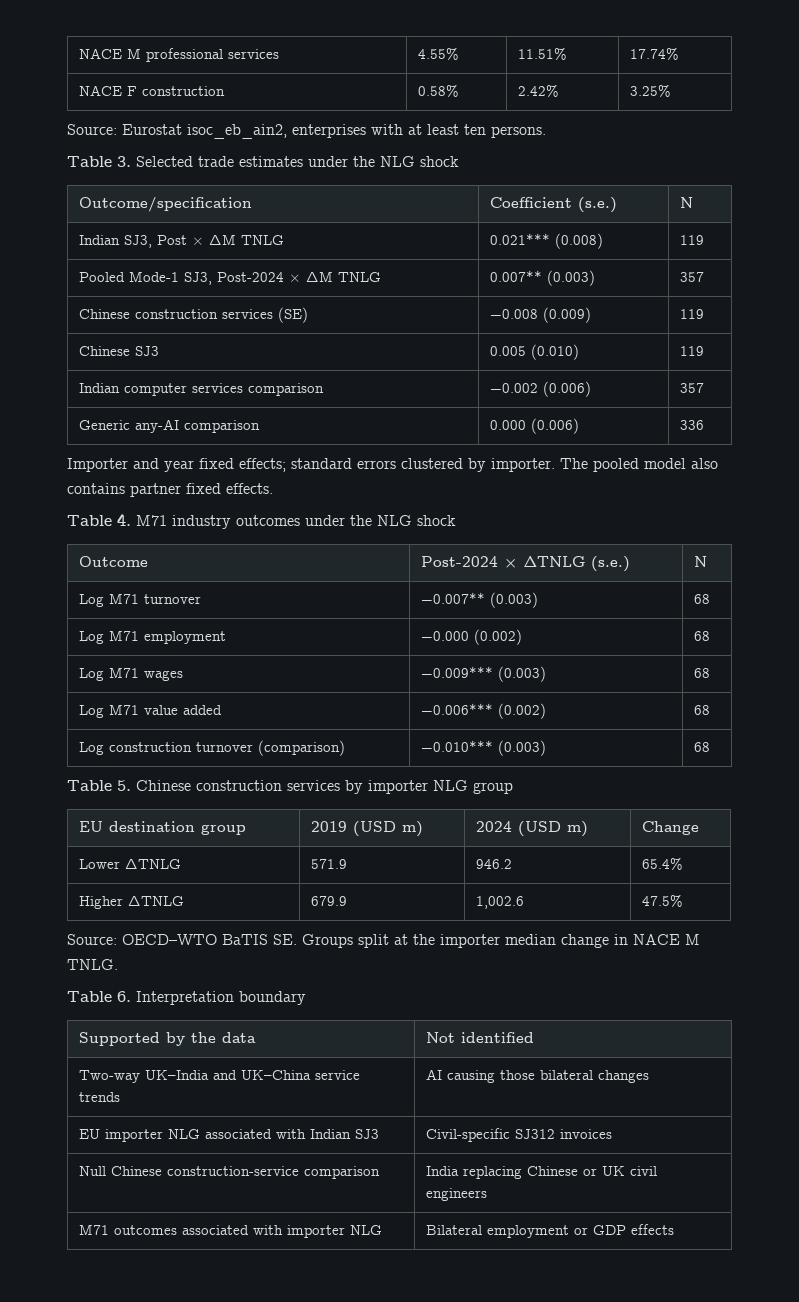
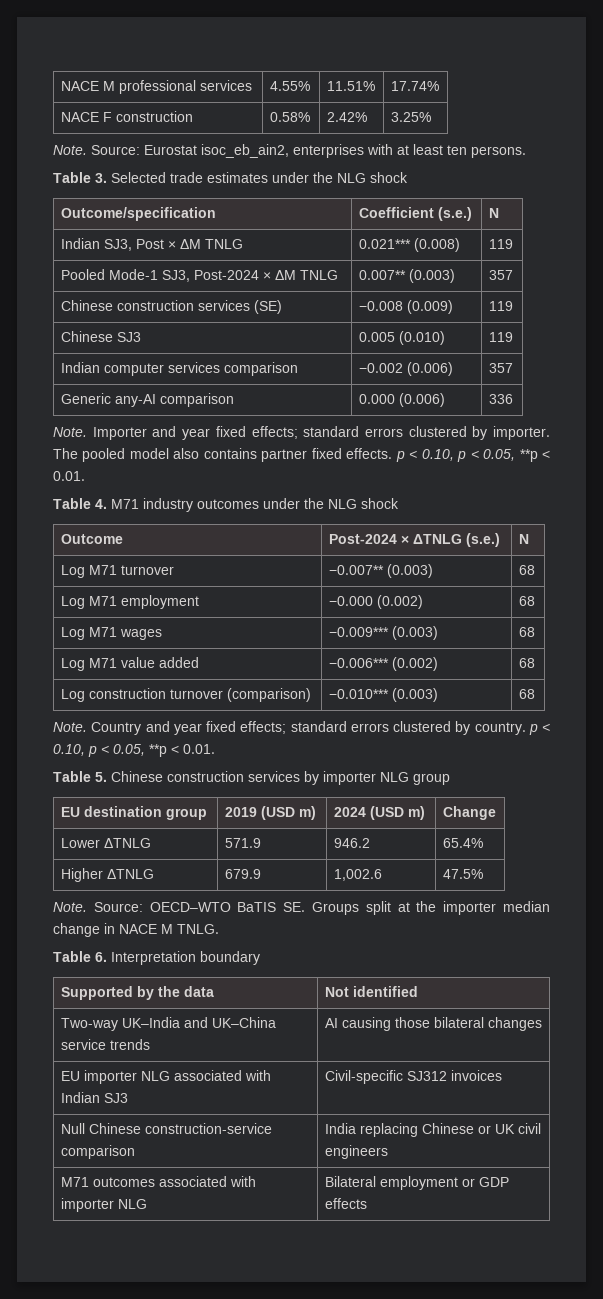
  NACE F construction | 0.58% | 2.42% | 3.25%
- Source: Eurostat isoc_eb_ain2, enterprises with at least ten persons.
+ Note. Source: Eurostat isoc_eb_ain2, enterprises with at least ten persons.
  Generic any-AI comparison | 0.000 (0.006) | 336
- Importer and year fixed effects; standard errors clustered by importer.
+ Note. Importer and year fixed effects; standard errors clustered by importer.
- The pooled model also contains partner fixed effects.
+ The pooled model also contains partner fixed effects. p < 0.10, p < 0.05, **p < 0.01.
+ Note. Country and year fixed effects; standard errors clustered by country. p < 0.10, p < 0.05, **p < 0.01.
  Higher ΔTNLG | 679.9 | 1,002.6 | 47.5%
- Source: OECD–WTO BaTIS SE. Groups split at the importer median change in NACE M TNLG.
+ Note. Source: OECD–WTO BaTIS SE. Groups split at the importer median change in NACE M TNLG.

